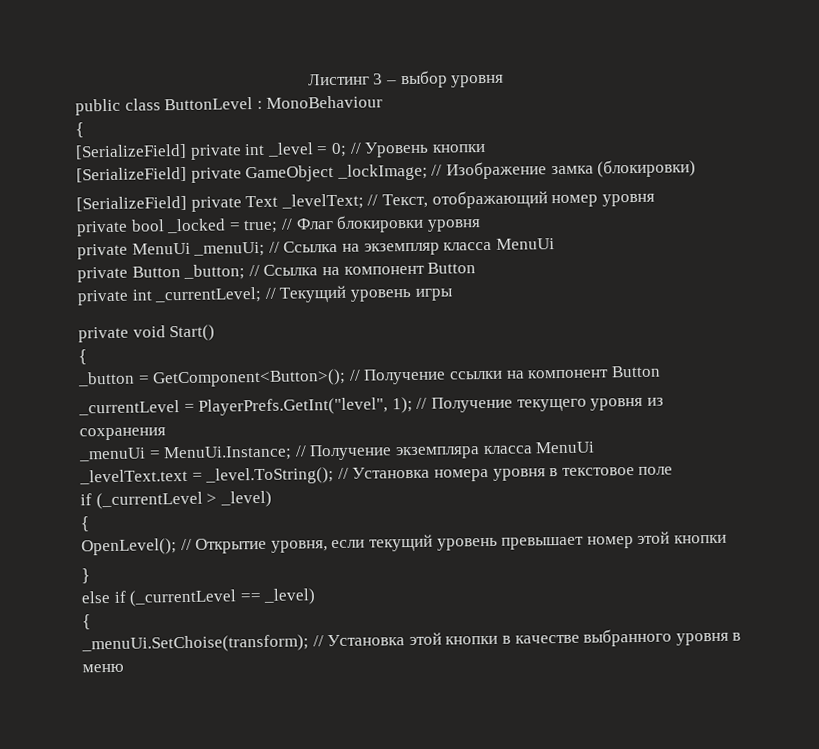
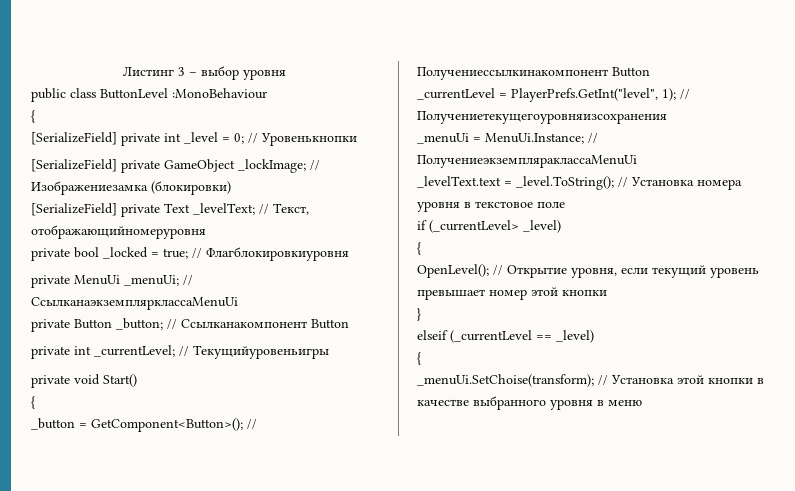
- public class ButtonLevel : MonoBehaviour
+ public class ButtonLevel :MonoBehaviour
- [SerializeField] private int _level = 0; // Уровень кнопки
+ [SerializeField] private int _level = 0; // Уровенькнопки
- [SerializeField] private GameObject _lockImage; // Изображение замка (блокировки)
+ [SerializeField] private GameObject _lockImage; // Изображениезамка (блокировки)
- [SerializeField] private Text _levelText; // Текст, отображающий номер уровня
+ [SerializeField] private Text _levelText; // Текст, отображающийномеруровня
- private bool _locked = true; // Флаг блокировки уровня
+ private bool _locked = true; // Флагблокировкиуровня
- private MenuUi _menuUi; // Ссылка на экземпляр класса MenuUi
+ private MenuUi _menuUi; // СсылканаэкземплярклассаMenuUi
- private Button _button; // Ссылка на компонент Button
+ private Button _button; // Ссылканакомпонент Button
- private int _currentLevel; // Текущий уровень игры
+ private int _currentLevel; // Текущийуровеньигры
- _button = GetComponent<Button>(); // Получение ссылки на компонент Button
+ _button = GetComponent<Button>(); // Получениессылкинакомпонент Button
- _currentLevel = PlayerPrefs.GetInt("level", 1); // Получение текущего уровня из сохранения
+ _currentLevel = PlayerPrefs.GetInt("level", 1); // Получениетекущегоуровняизсохранения
- _menuUi = MenuUi.Instance; // Получение экземпляра класса MenuUi
+ _menuUi = MenuUi.Instance; // ПолучениеэкземпляраклассаMenuUi
- if (_currentLevel > _level)
+ if (_currentLevel> _level)
- else if (_currentLevel == _level)
+ elseif (_currentLevel == _level)

